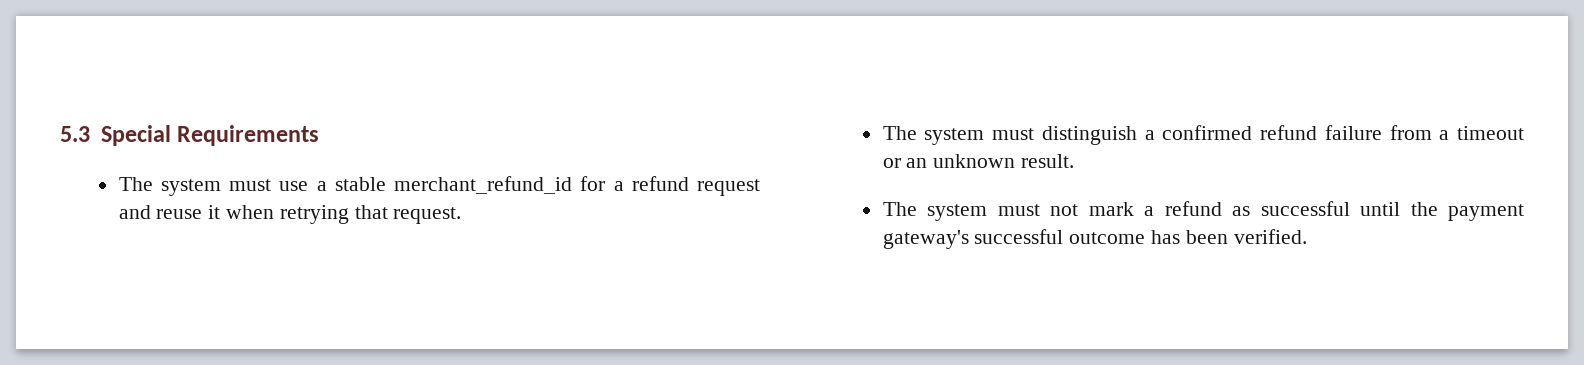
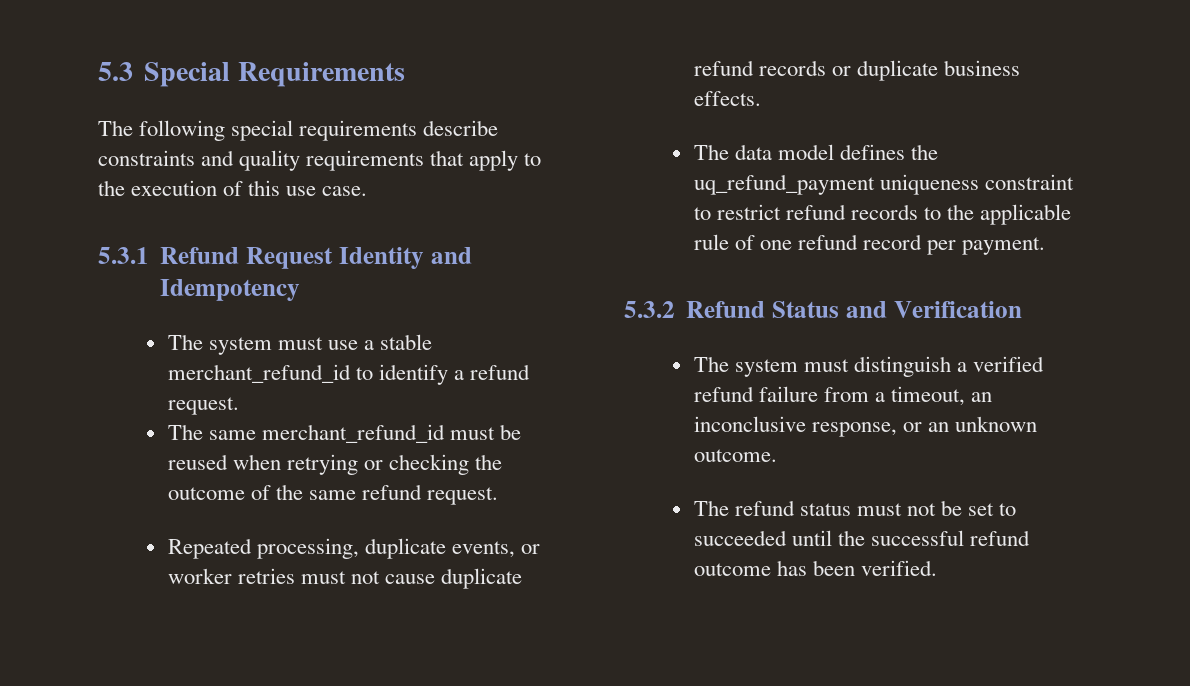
+ The following special requirements describe constraints and quality requirements that apply to the execution of this use case.
+ 5.3.1 Refund Request Identity and Idempotency
- The system must use a stable merchant_refund_id for a refund request and reuse it when retrying that request.
+ The system must use a stable merchant_refund_id to identify a refund request.
+ The same merchant_refund_id must be reused when retrying or checking the outcome of the same refund request.
+ Repeated processing, duplicate events, or worker retries must not cause duplicate refund records or duplicate business effects.
+ The data model defines the uq_refund_payment uniqueness constraint to restrict refund records to the applicable rule of one refund record per payment.
+ 5.3.2 Refund Status and Verification
- The system must distinguish a confirmed refund failure from a timeout or an unknown result.
- The system must not mark a refund as successful until the payment gateway's successful outcome has been verified.
+ The system must distinguish a verified refund failure from a timeout, an inconclusive response, or an unknown outcome.
+ The refund status must not be set to succeeded until the successful refund outcome has been verified.

